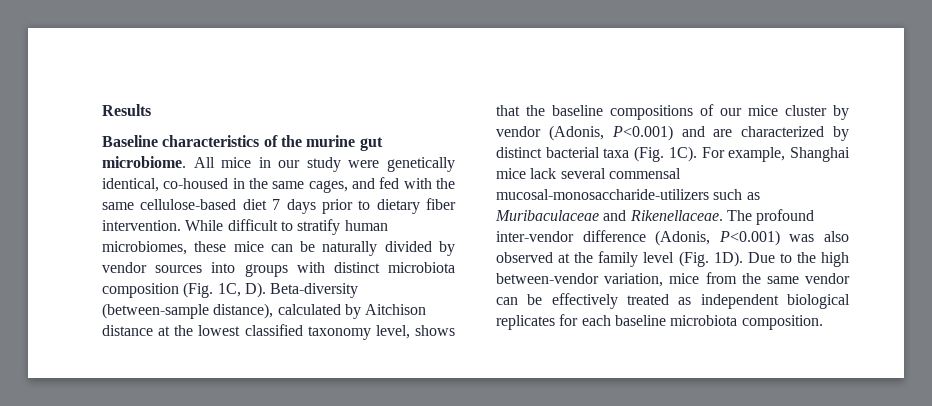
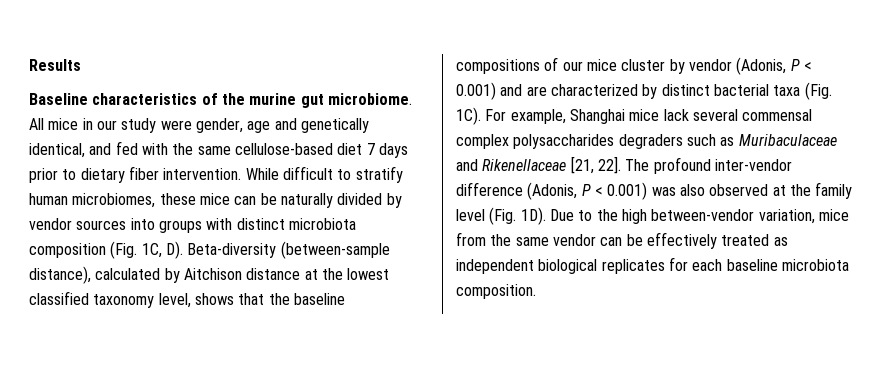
- All mice in our study were genetically identical, co-housed in the same cages, and fed with the same cellulose-based diet 7 days prior to dietary fiber intervention.
+ All mice in our study were gender, age and genetically identical, and fed with the same cellulose-based diet 7 days prior to dietary fiber intervention.
- While difficult to stratify human microbiomes, these mice can be naturally divided by vendor sources into groups with distinct microbiota composition (Fig. 1C, D). Beta-diversity (between-sample distance), calculated by Aitchison distance at the lowest classified taxonomy level, shows that the baseline compositions of our mice cluster by vendor (Adonis, P<0.001) and are characterized by distinct bacterial taxa (Fig. 1C).
+ While difficult to stratify human microbiomes, these mice can be naturally divided by vendor sources into groups with distinct microbiota composition (Fig. 1C, D). Beta-diversity (between-sample distance), calculated by Aitchison distance at the lowest classified taxonomy level, shows that the baseline compositions of our mice cluster by vendor (Adonis, P < 0.001) and are characterized by distinct bacterial taxa (Fig. 1C).
- For example, Shanghai mice lack several commensal mucosal-monosaccharide-utilizers such as Muribaculaceae and Rikenellaceae.
+ For example, Shanghai mice lack several commensal complex polysaccharides degraders such as Muribaculaceae and Rikenellaceae [21, 22].
- The profound inter-vendor difference (Adonis, P<0.001) was also observed at the family level (Fig. 1D).
+ The profound inter-vendor difference (Adonis, P < 0.001) was also observed at the family level (Fig. 1D).

